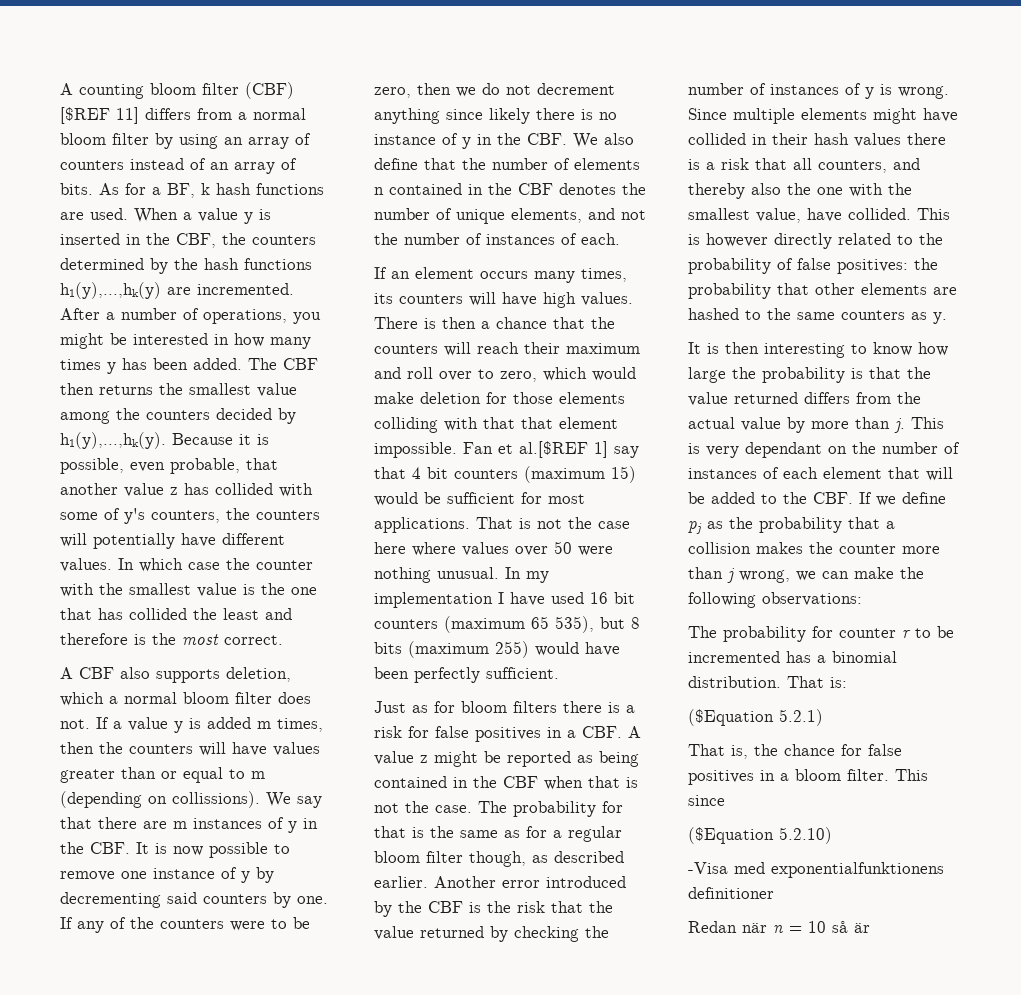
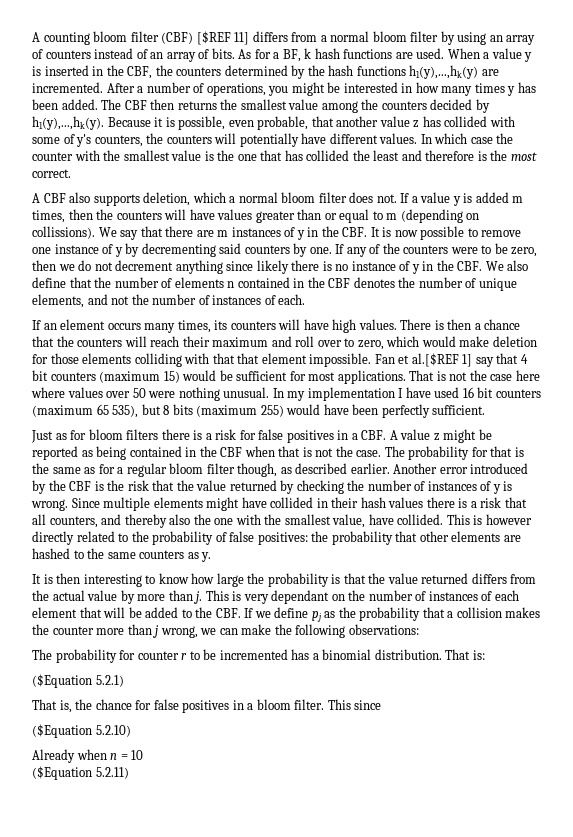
- -Visa med exponentialfunktionens definitioner
- Redan när n = 10 så är
+ Already when n = 10
+ ($Equation 5.2.11)

